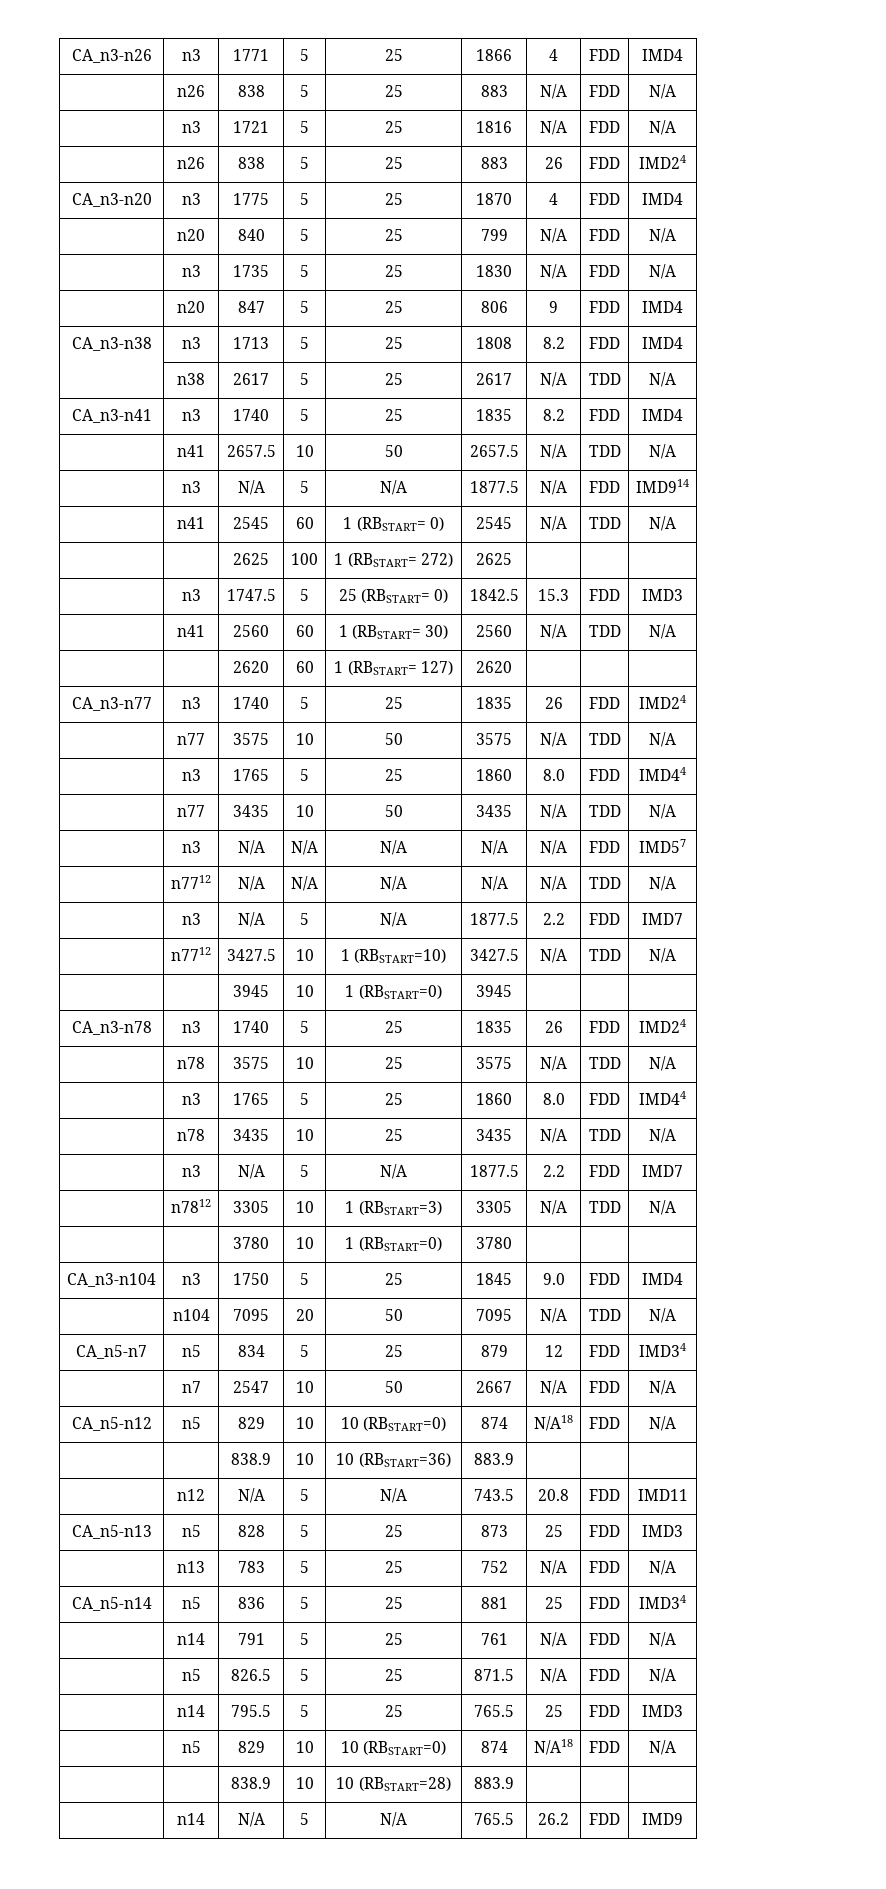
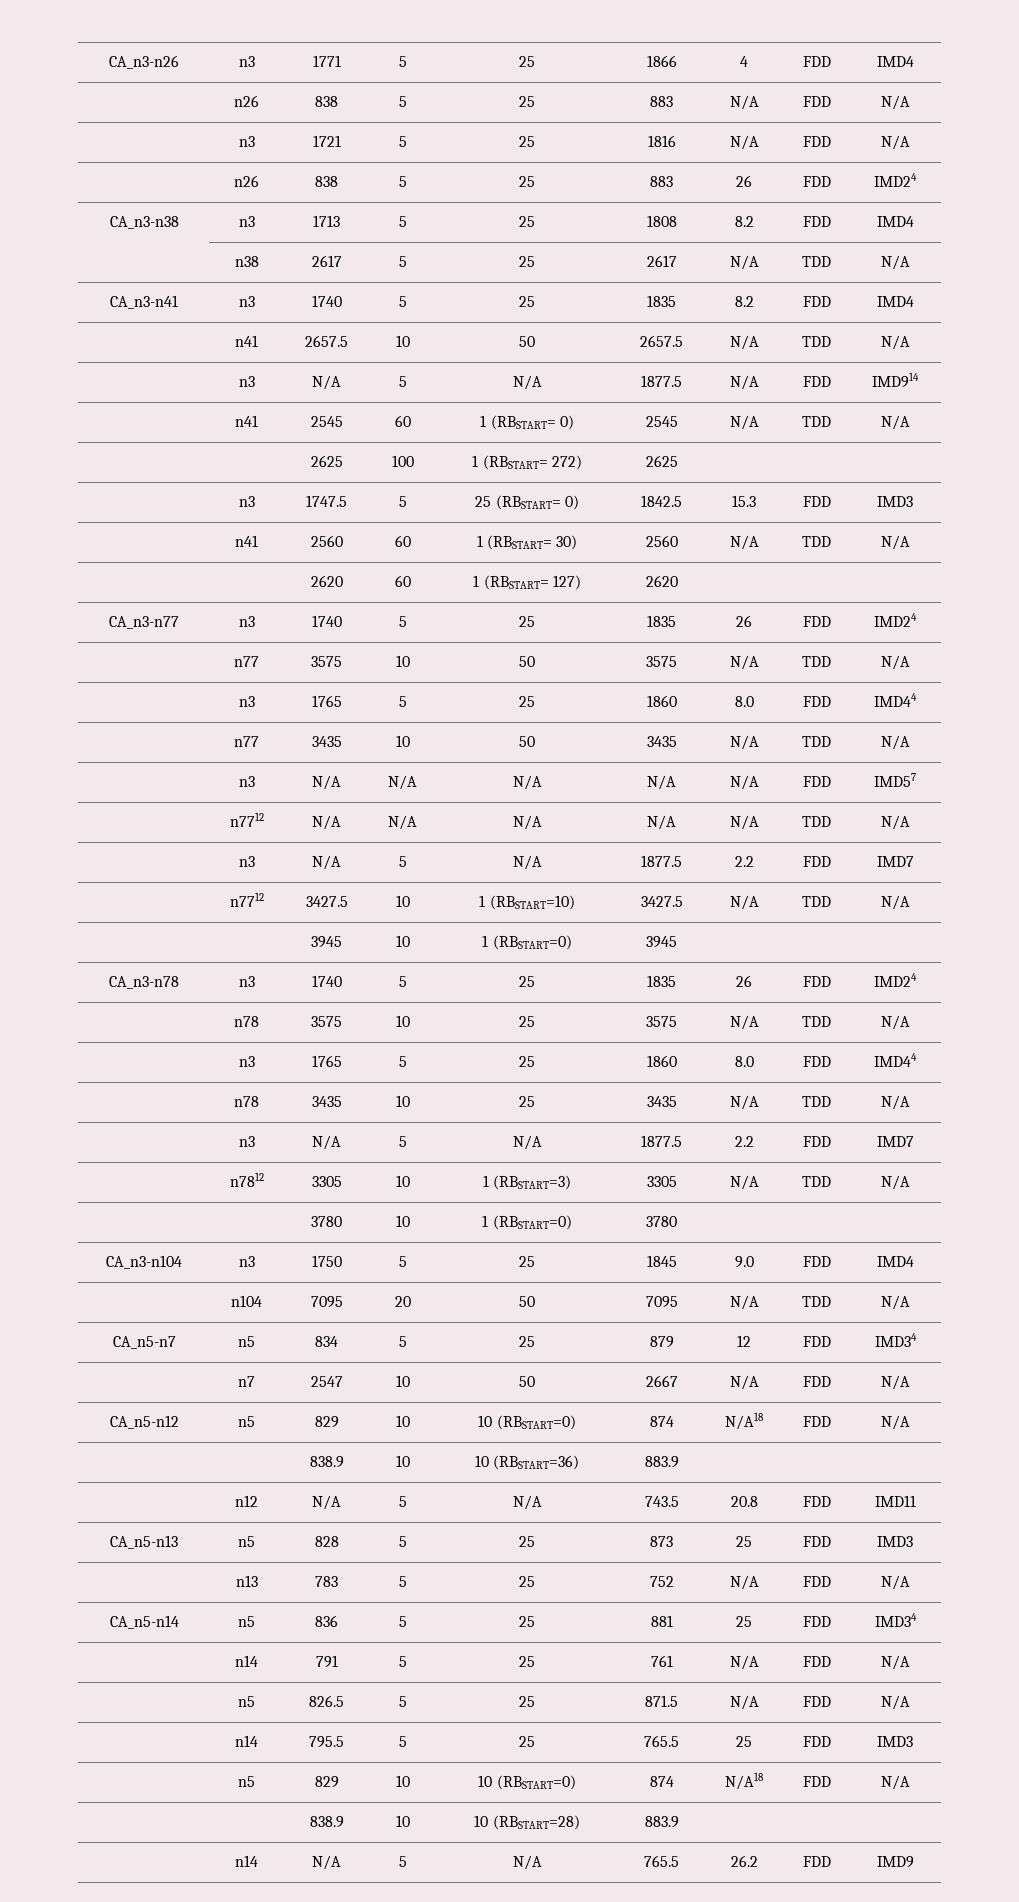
- CA_n3-n20 | n3 | 1775 | 5 | 25 | 1870 | 4 | FDD | IMD4
- | n20 | 840 | 5 | 25 | 799 | N/A | FDD | N/A
- | n3 | 1735 | 5 | 25 | 1830 | N/A | FDD | N/A
- | n20 | 847 | 5 | 25 | 806 | 9 | FDD | IMD4

